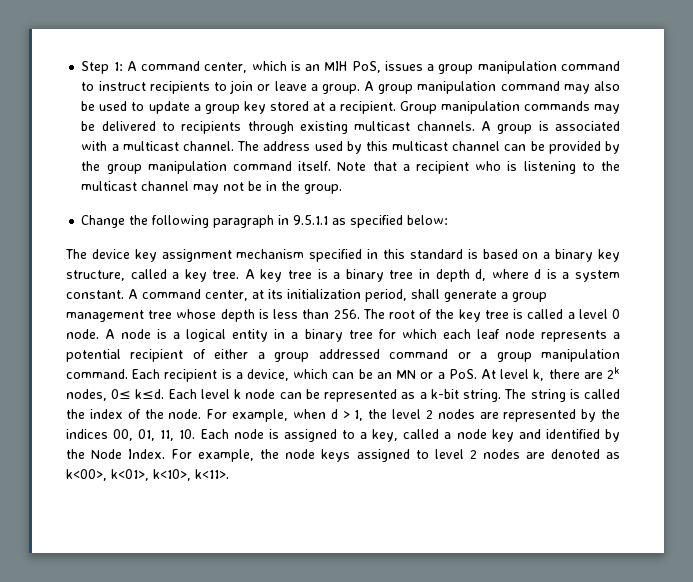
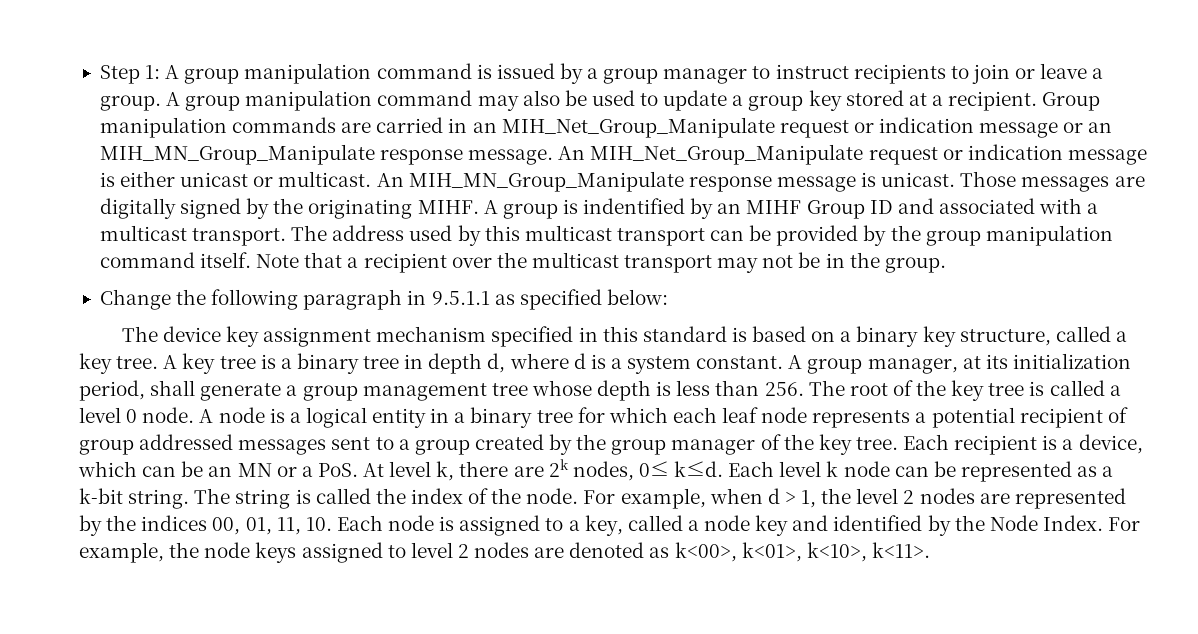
- Step 1: A command center, which is an MIH PoS, issues a group manipulation command to instruct recipients to join or leave a group.
+ Step 1: A group manipulation command is issued by a group manager to instruct recipients to join or leave a group.
- Group manipulation commands may be delivered to recipients through existing multicast channels. A group is associated with a multicast channel.
+ Group manipulation commands are carried in an MIH_Net_Group_Manipulate request or indication message or an MIH_MN_Group_Manipulate response message. An MIH_Net_Group_Manipulate request or indication message is either unicast or multicast. An MIH_MN_Group_Manipulate response message is unicast. Those messages are digitally signed by the originating MIHF. A group is indentified by an MIHF Group ID and associated with a multicast transport.
- The address used by this multicast channel can be provided by the group manipulation command itself.
+ The address used by this multicast transport can be provided by the group manipulation command itself.
- Note that a recipient who is listening to the multicast channel may not be in the group.
+ Note that a recipient over the multicast transport may not be in the group.
- A command center, at its initialization period, shall generate a group management tree whose depth is less than 256. The root of the key tree is called a level 0 node.
+ A group manager, at its initialization period, shall generate a group management tree whose depth is less than 256. The root of the key tree is called a level 0 node.
- A node is a logical entity in a binary tree for which each leaf node represents a potential recipient of either a group addressed command or a group manipulation command.
+ A node is a logical entity in a binary tree for which each leaf node represents a potential recipient of group addressed messages sent to a group created by the group manager of the key tree.

